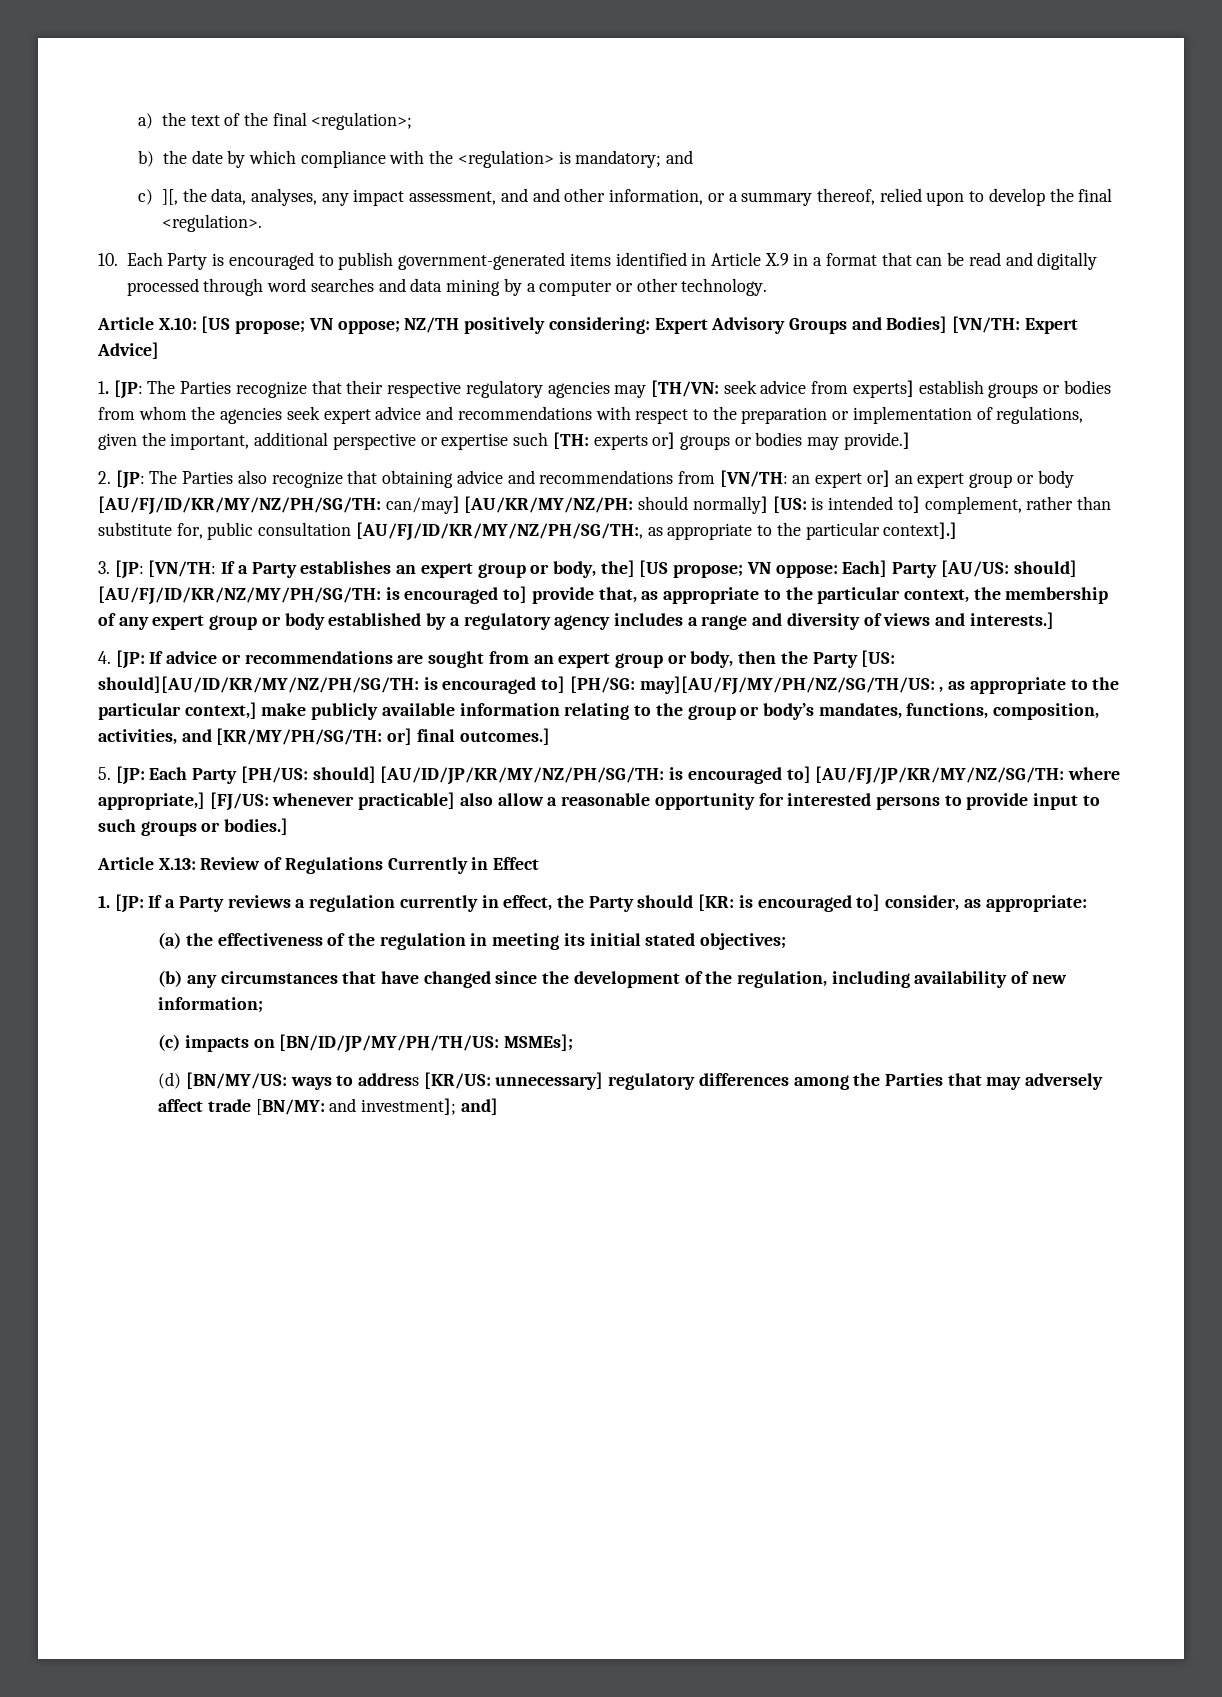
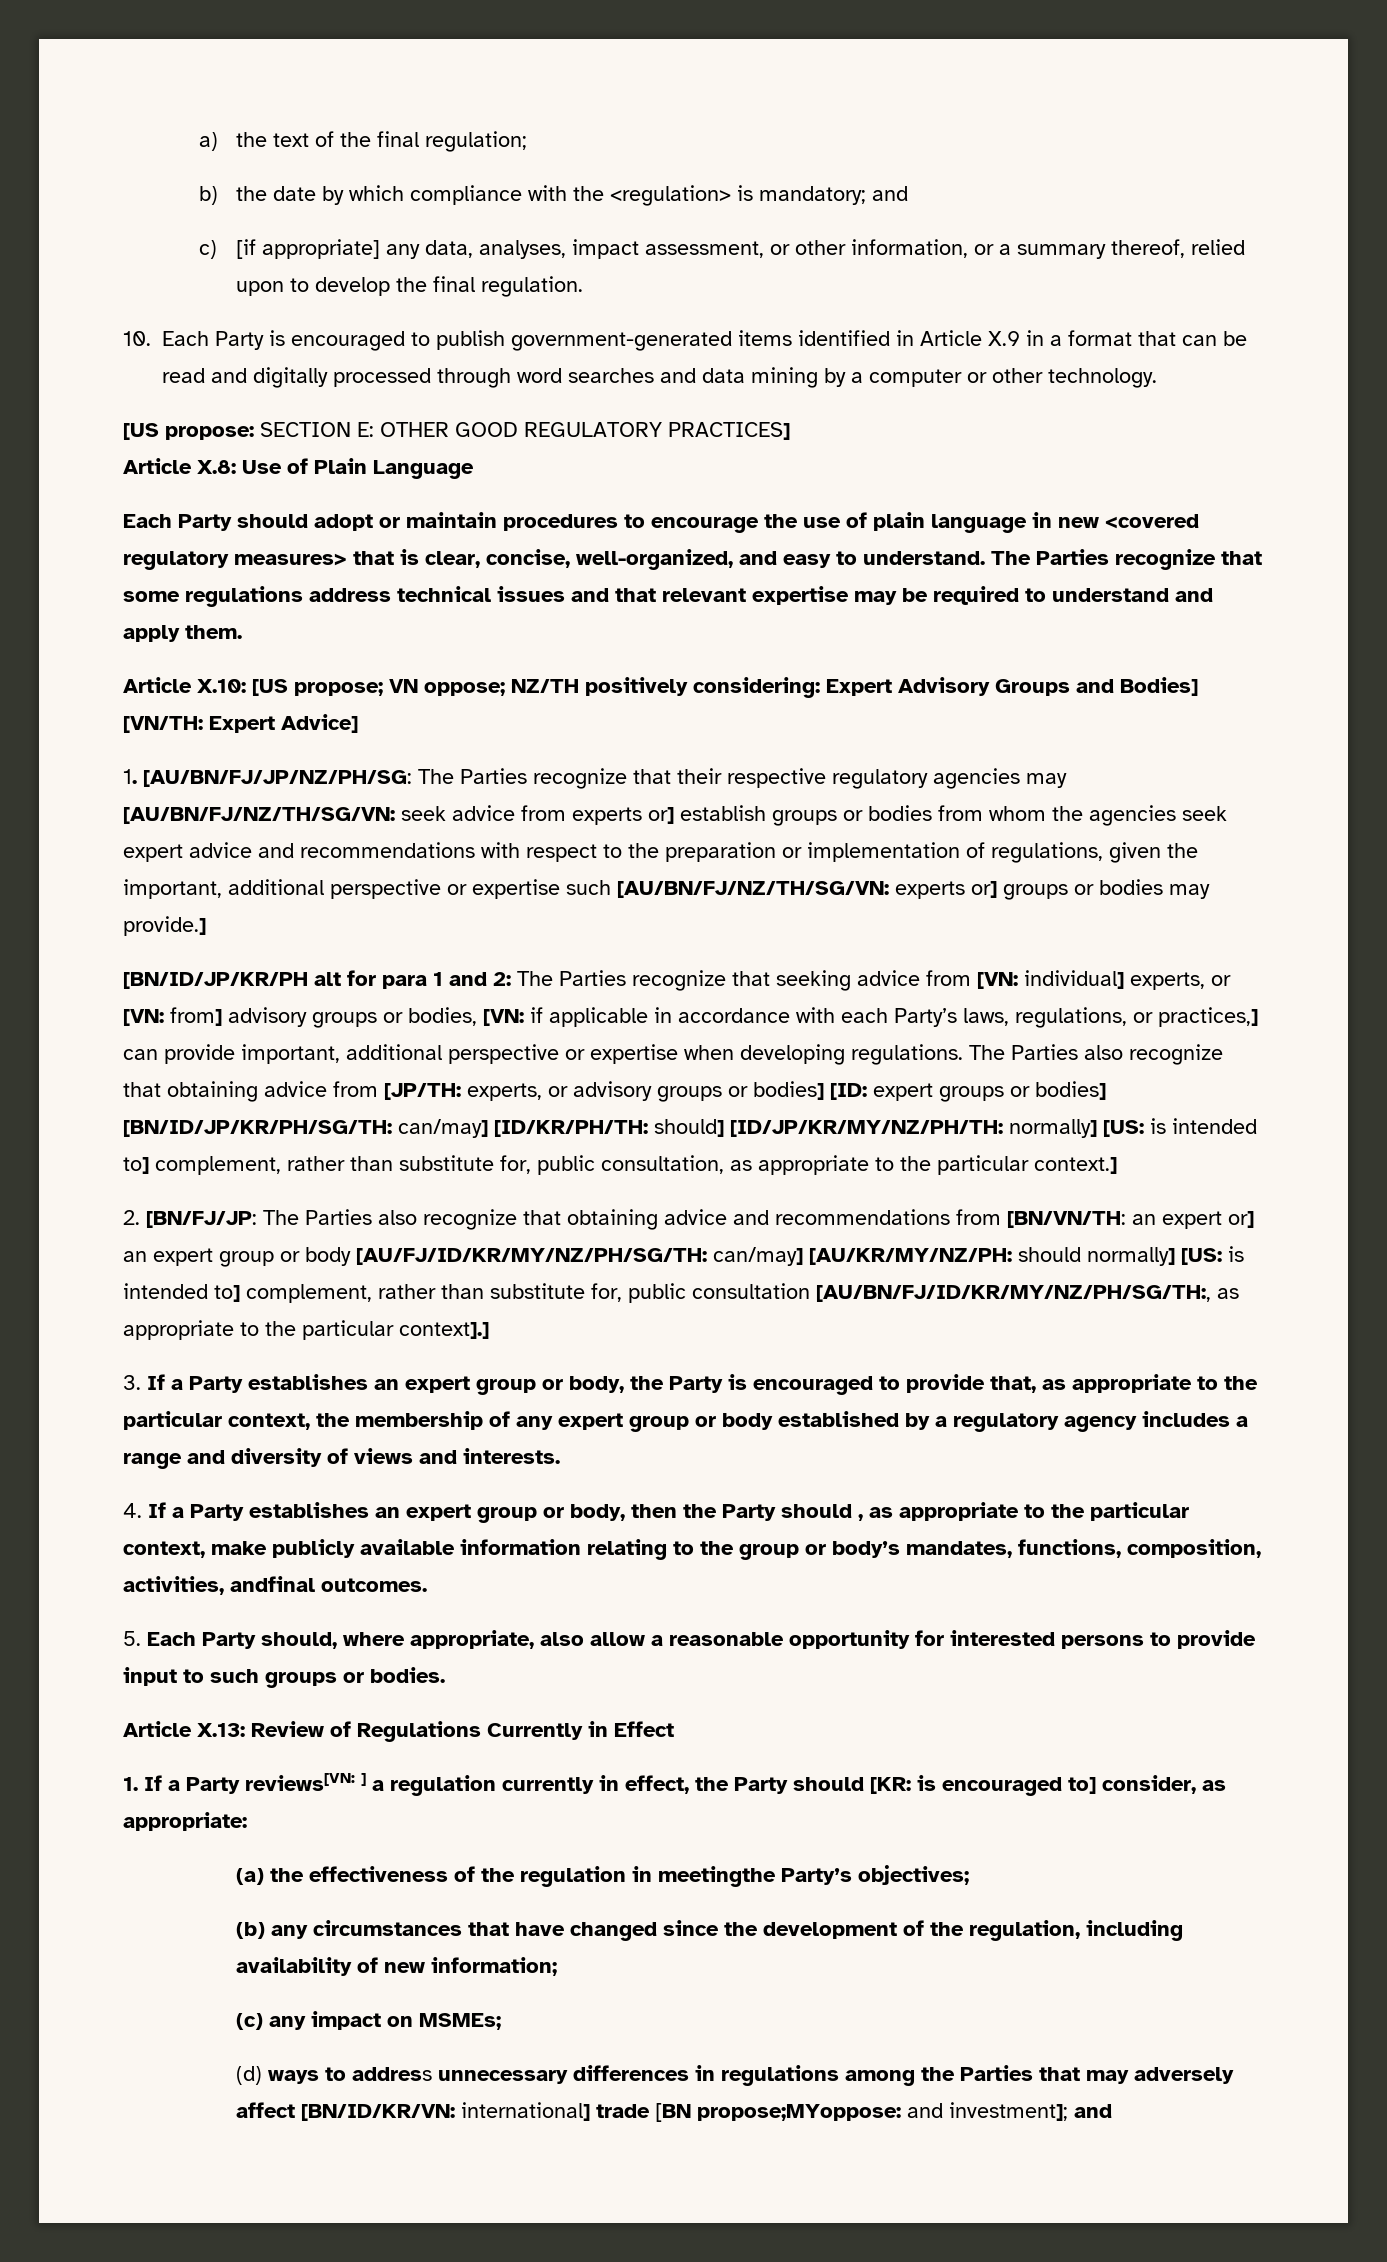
- a) the text of the final <regulation>;
+ a) the text of the final regulation;
- c) ][, the data, analyses, any impact assessment, and and other information, or a summary thereof, relied upon to develop the final <regulation>.
+ c) [if appropriate] any data, analyses, impact assessment, or other information, or a summary thereof, relied upon to develop the final regulation.
+ [US propose: SECTION E: OTHER GOOD REGULATORY PRACTICES]
+ Article X.8: Use of Plain Language
+ Each Party should adopt or maintain procedures to encourage the use of plain language in new <covered regulatory measures> that is clear, concise, well-organized, and easy to understand. The Parties recognize that some regulations address technical issues and that relevant expertise may be required to understand and apply them.
- 1. [JP: The Parties recognize that their respective regulatory agencies may [TH/VN: seek advice from experts] establish groups or bodies from whom the agencies seek expert advice and recommendations with respect to the preparation or implementation of regulations, given the important, additional perspective or expertise such [TH: experts or] groups or bodies may provide.]
+ 1. [AU/BN/FJ/JP/NZ/PH/SG: The Parties recognize that their respective regulatory agencies may [AU/BN/FJ/NZ/TH/SG/VN: seek advice from experts or] establish groups or bodies from whom the agencies seek expert advice and recommendations with respect to the preparation or implementation of regulations, given the important, additional perspective or expertise such [AU/BN/FJ/NZ/TH/SG/VN: experts or] groups or bodies may provide.]
+ [BN/ID/JP/KR/PH alt for para 1 and 2: The Parties recognize that seeking advice from [VN: individual] experts, or [VN: from] advisory groups or bodies, [VN: if applicable in accordance with each Party’s laws, regulations, or practices,] can provide important, additional perspective or expertise when developing regulations. The Parties also recognize that obtaining advice from [JP/TH: experts, or advisory groups or bodies] [ID: expert groups or bodies] [BN/ID/JP/KR/PH/SG/TH: can/may] [ID/KR/PH/TH: should] [ID/JP/KR/MY/NZ/PH/TH: normally] [US: is intended to] complement, rather than substitute for, public consultation, as appropriate to the particular context.]
- 2. [JP: The Parties also recognize that obtaining advice and recommendations from [VN/TH: an expert or] an expert group or body [AU/FJ/ID/KR/MY/NZ/PH/SG/TH: can/may] [AU/KR/MY/NZ/PH: should normally] [US: is intended to] complement, rather than substitute for, public consultation [AU/FJ/ID/KR/MY/NZ/PH/SG/TH:, as appropriate to the particular context].]
+ 2. [BN/FJ/JP: The Parties also recognize that obtaining advice and recommendations from [BN/VN/TH: an expert or] an expert group or body [AU/FJ/ID/KR/MY/NZ/PH/SG/TH: can/may] [AU/KR/MY/NZ/PH: should normally] [US: is intended to] complement, rather than substitute for, public consultation [AU/BN/FJ/ID/KR/MY/NZ/PH/SG/TH:, as appropriate to the particular context].]
- 3. [JP: [VN/TH: If a Party establishes an expert group or body, the] [US propose; VN oppose: Each] Party [AU/US: should] [AU/FJ/ID/KR/NZ/MY/PH/SG/TH: is encouraged to] provide that, as appropriate to the particular context, the membership of any expert group or body established by a regulatory agency includes a range and diversity of views and interests.]
+ 3. If a Party establishes an expert group or body, the Party is encouraged to provide that, as appropriate to the particular context, the membership of any expert group or body established by a regulatory agency includes a range and diversity of views and interests.
- 4. [JP: If advice or recommendations are sought from an expert group or body, then the Party [US: should][AU/ID/KR/MY/NZ/PH/SG/TH: is encouraged to] [PH/SG: may][AU/FJ/MY/PH/NZ/SG/TH/US: , as appropriate to the particular context,] make publicly available information relating to the group or body’s mandates, functions, composition, activities, and [KR/MY/PH/SG/TH: or] final outcomes.]
+ 4. If a Party establishes an expert group or body, then the Party should , as appropriate to the particular context, make publicly available information relating to the group or body’s mandates, functions, composition, activities, andfinal outcomes.
- 5. [JP: Each Party [PH/US: should] [AU/ID/JP/KR/MY/NZ/PH/SG/TH: is encouraged to] [AU/FJ/JP/KR/MY/NZ/SG/TH: where appropriate,] [FJ/US: whenever practicable] also allow a reasonable opportunity for interested persons to provide input to such groups or bodies.]
+ 5. Each Party should, where appropriate, also allow a reasonable opportunity for interested persons to provide input to such groups or bodies.
- 1. [JP: If a Party reviews a regulation currently in effect, the Party should [KR: is encouraged to] consider, as appropriate:
+ 1. If a Party reviews[VN: ] a regulation currently in effect, the Party should [KR: is encouraged to] consider, as appropriate:
- (a) the effectiveness of the regulation in meeting its initial stated objectives;
+ (a) the effectiveness of the regulation in meetingthe Party’s objectives;
- (c) impacts on [BN/ID/JP/MY/PH/TH/US: MSMEs];
+ (c) any impact on MSMEs;
- (d) [BN/MY/US: ways to address [KR/US: unnecessary] regulatory differences among the Parties that may adversely affect trade [BN/MY: and investment]; and]
+ (d) ways to address unnecessary differences in regulations among the Parties that may adversely affect [BN/ID/KR/VN: international] trade [BN propose;MYoppose: and investment]; and

